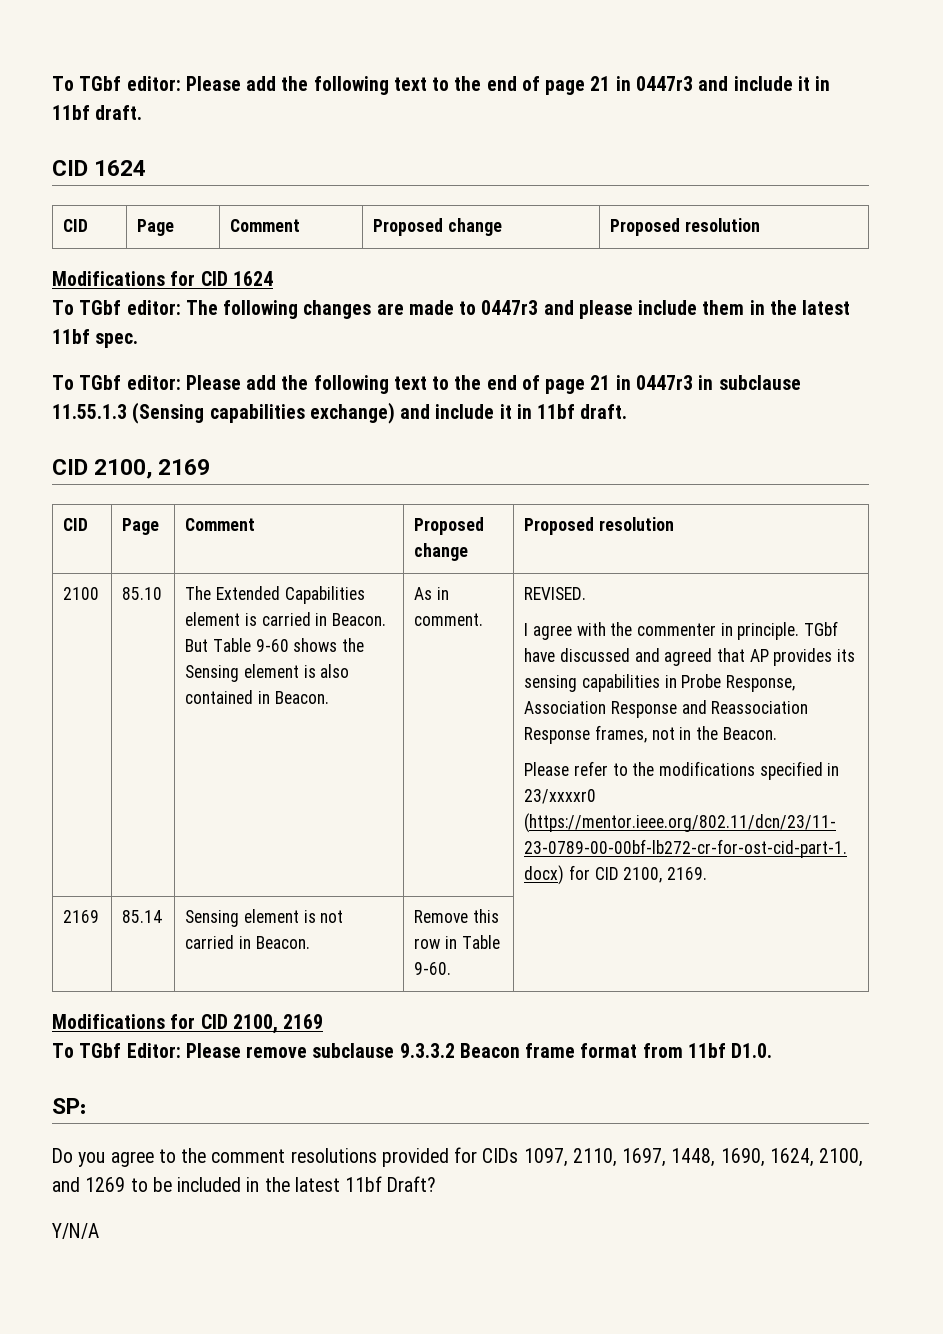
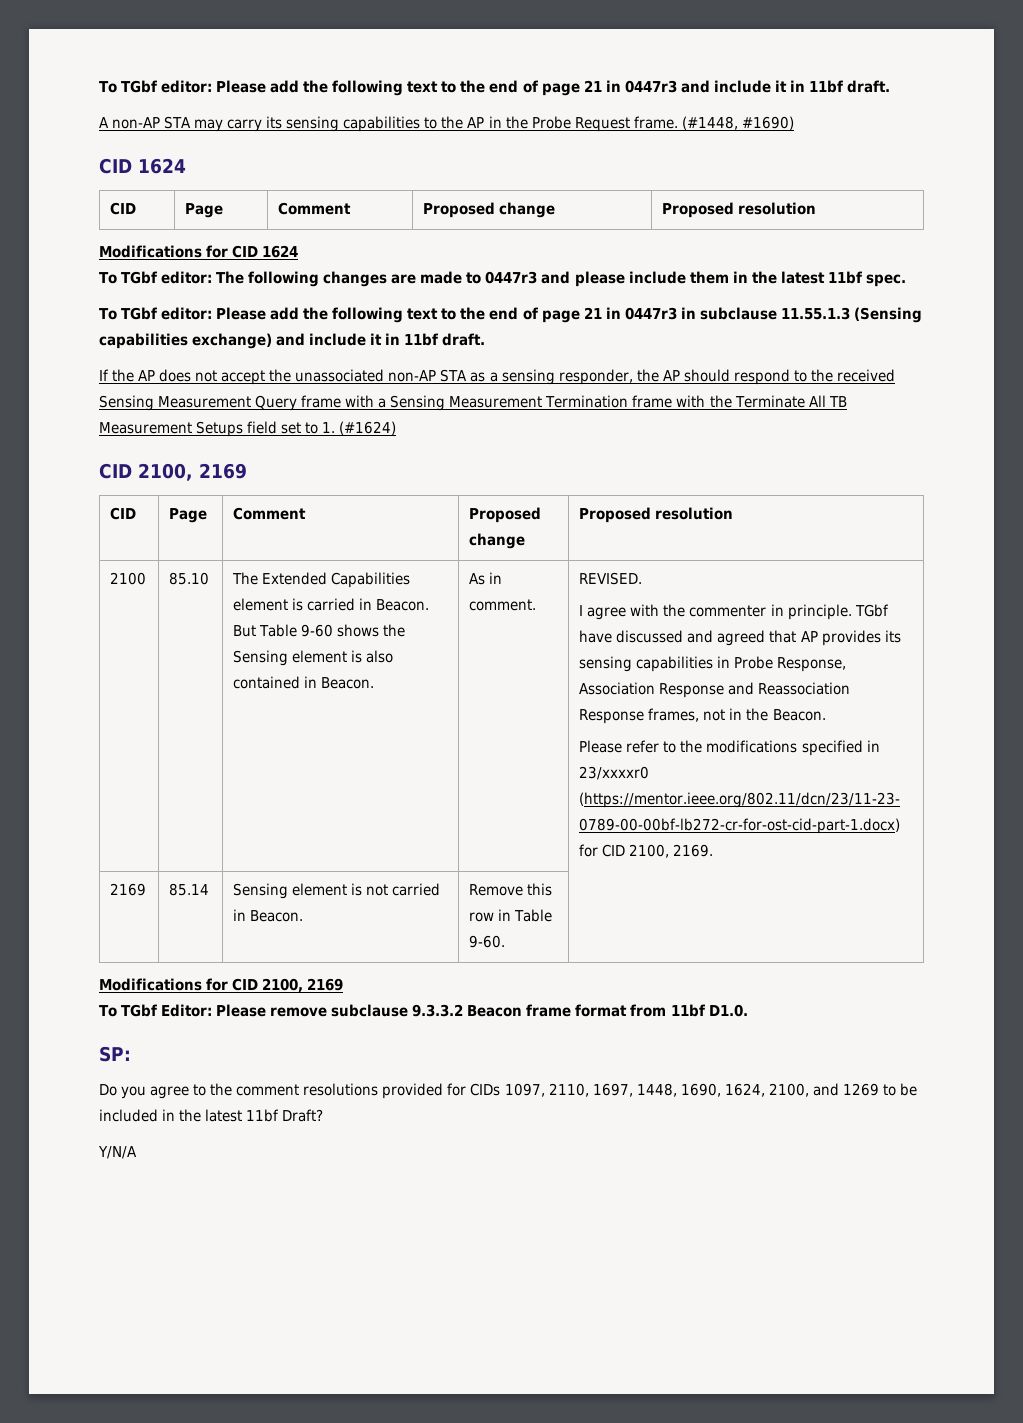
+ A non-AP STA may carry its sensing capabilities to the AP in the Probe Request frame. (#1448, #1690)
+ If the AP does not accept the unassociated non-AP STA as a sensing responder, the AP should respond to the received Sensing Measurement Query frame with a Sensing Measurement Termination frame with the Terminate All TB Measurement Setups field set to 1. (#1624)

